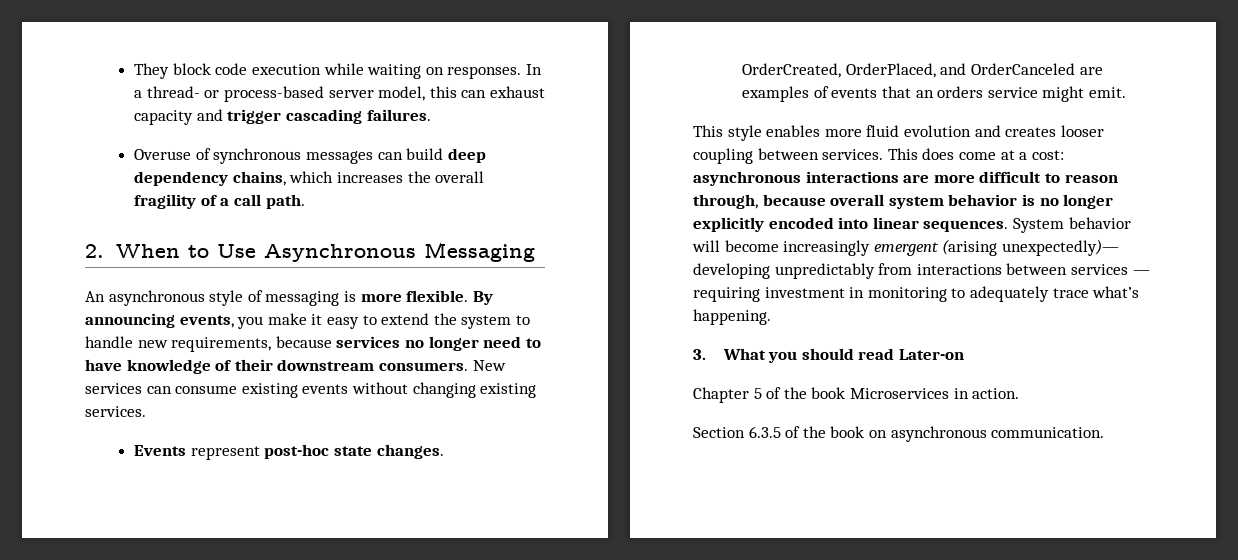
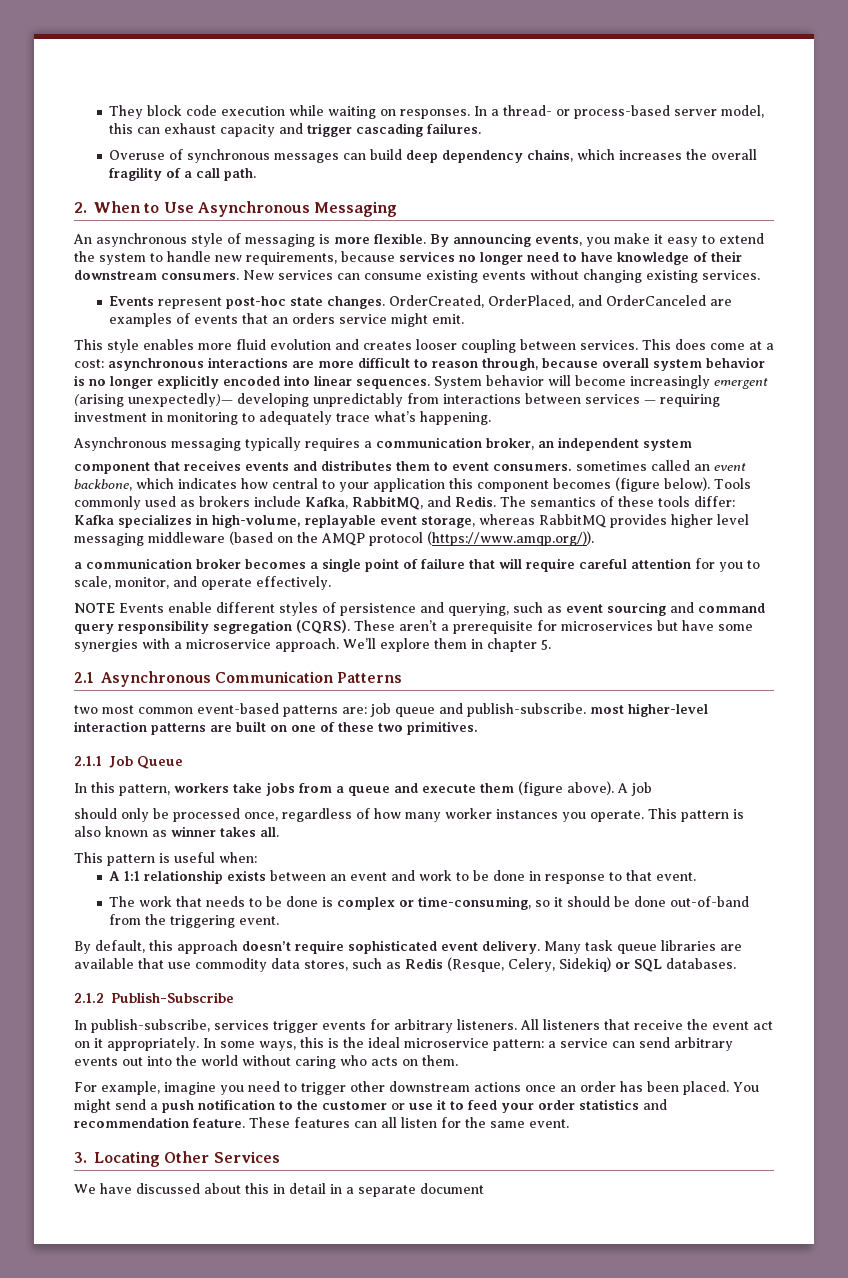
- 3. What you should read Later-on
- Chapter 5 of the book Microservices in action.
- Section 6.3.5 of the book on asynchronous communication.
+ Asynchronous messaging typically requires a communication broker, an independent system
+ component that receives events and distributes them to event consumers. sometimes called an event backbone, which indicates how central to your application this component becomes (figure below). Tools commonly used as brokers include Kafka, RabbitMQ, and Redis. The semantics of these tools differ: Kafka specializes in high-volume, replayable event storage, whereas RabbitMQ provides higher level messaging middleware (based on the AMQP protocol (https://www.amqp.org/)).
+ a communication broker becomes a single point of failure that will require careful attention for you to scale, monitor, and operate effectively.
+ NOTE Events enable different styles of persistence and querying, such as event sourcing and command query responsibility segregation (CQRS). These aren’t a prerequisite for microservices but have some synergies with a microservice approach. We’ll explore them in chapter 5.
+ 2.1 Asynchronous Communication Patterns
+ two most common event-based patterns are: job queue and publish-subscribe. most higher-level interaction patterns are built on one of these two primitives.
+ 2.1.1 Job Queue
+ In this pattern, workers take jobs from a queue and execute them (figure above). A job
+ should only be processed once, regardless of how many worker instances you operate. This pattern is also known as winner takes all.
+ This pattern is useful when:
+ A 1:1 relationship exists between an event and work to be done in response to that event.
+ The work that needs to be done is complex or time-consuming, so it should be done out-of-band from the triggering event.
+ By default, this approach doesn’t require sophisticated event delivery. Many task queue libraries are available that use commodity data stores, such as Redis (Resque, Celery, Sidekiq) or SQL databases.
+ 2.1.2 Publish-Subscribe
+ In publish-subscribe, services trigger events for arbitrary listeners. All listeners that receive the event act on it appropriately. In some ways, this is the ideal microservice pattern: a service can send arbitrary events out into the world without caring who acts on them.
+ For example, imagine you need to trigger other downstream actions once an order has been placed. You might send a push notification to the customer or use it to feed your order statistics and recommendation feature. These features can all listen for the same event.
+ 3. Locating Other Services
+ We have discussed about this in detail in a separate document

